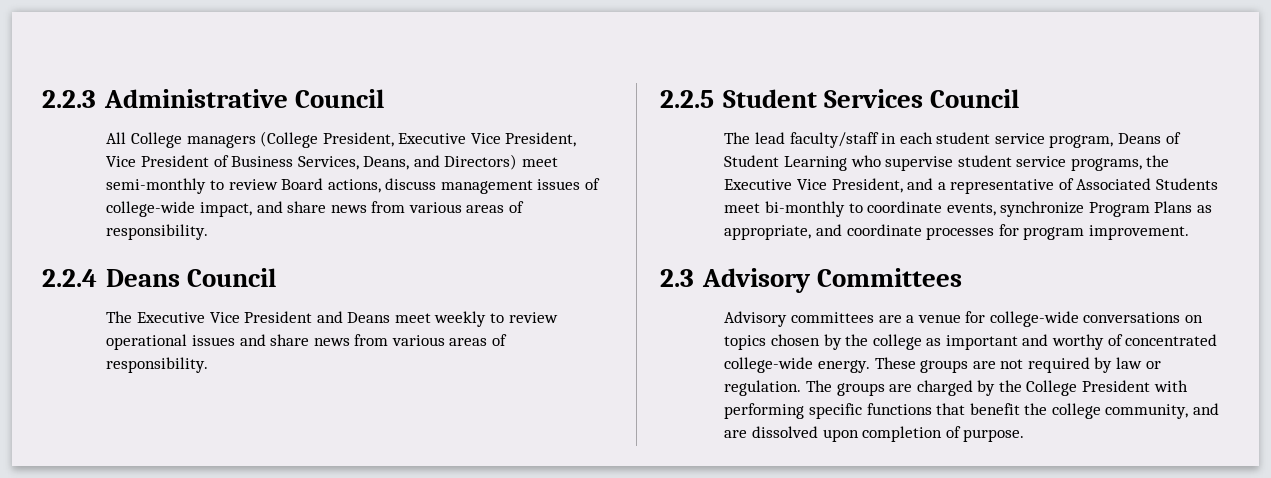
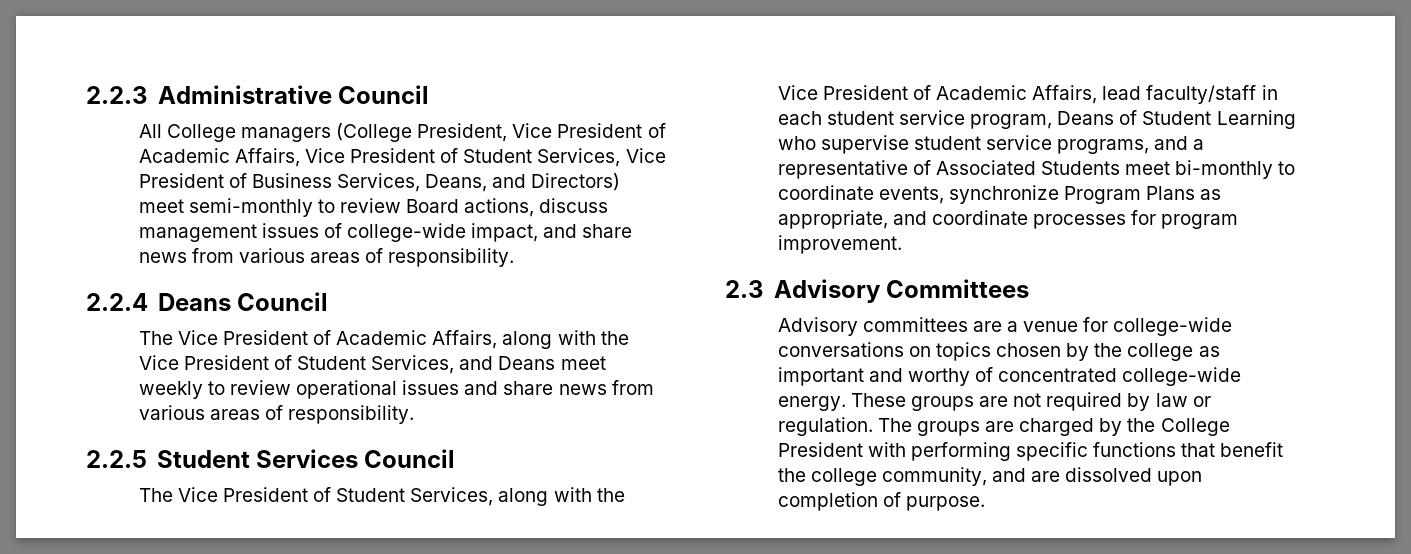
- All College managers (College President, Executive Vice President, Vice President of Business Services, Deans, and Directors) meet semi-monthly to review Board actions, discuss management issues of college-wide impact, and share news from various areas of responsibility.
+ All College managers (College President, Vice President of Academic Affairs, Vice President of Student Services, Vice President of Business Services, Deans, and Directors) meet semi-monthly to review Board actions, discuss management issues of college-wide impact, and share news from various areas of responsibility.
- The Executive Vice President and Deans meet weekly to review operational issues and share news from various areas of responsibility.
+ The Vice President of Academic Affairs, along with the Vice President of Student Services, and Deans meet weekly to review operational issues and share news from various areas of responsibility.
- The lead faculty/staff in each student service program, Deans of Student Learning who supervise student service programs, the Executive Vice President, and a representative of Associated Students meet bi-monthly to coordinate events, synchronize Program Plans as appropriate, and coordinate processes for program improvement.
+ The Vice President of Student Services, along with the Vice President of Academic Affairs, lead faculty/staff in each student service program, Deans of Student Learning who supervise student service programs, and a representative of Associated Students meet bi-monthly to coordinate events, synchronize Program Plans as appropriate, and coordinate processes for program improvement.

